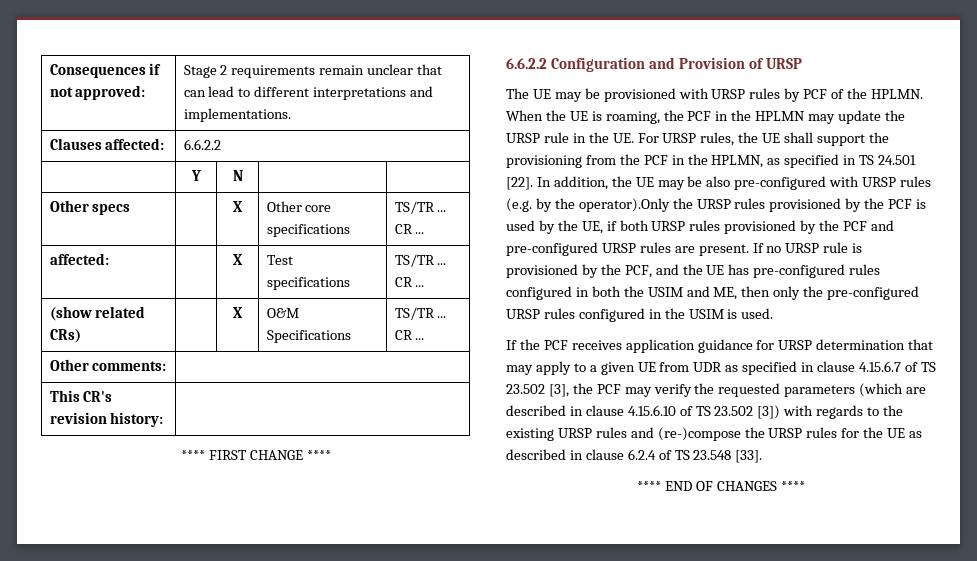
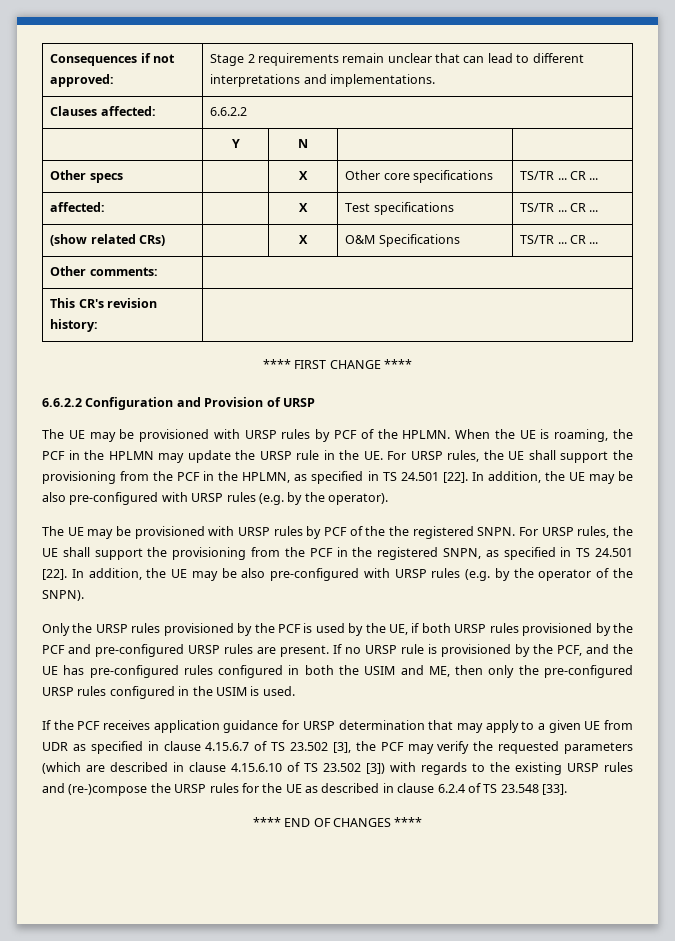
- In addition, the UE may be also pre-configured with URSP rules (e.g. by the operator).Only the URSP rules provisioned by the PCF is used by the UE, if both URSP rules provisioned by the PCF and pre-configured URSP rules are present.
+ In addition, the UE may be also pre-configured with URSP rules (e.g. by the operator).
+ The UE may be provisioned with URSP rules by PCF of the the registered SNPN. For URSP rules, the UE shall support the provisioning from the PCF in the registered SNPN, as specified in TS 24.501 [22]. In addition, the UE may be also pre-configured with URSP rules (e.g. by the operator of the SNPN).
+ Only the URSP rules provisioned by the PCF is used by the UE, if both URSP rules provisioned by the PCF and pre-configured URSP rules are present.

